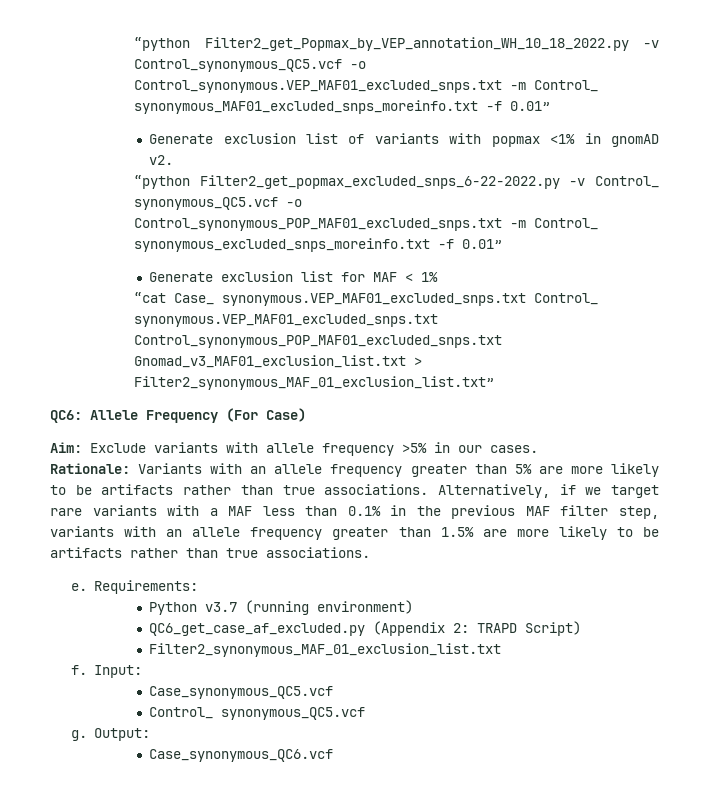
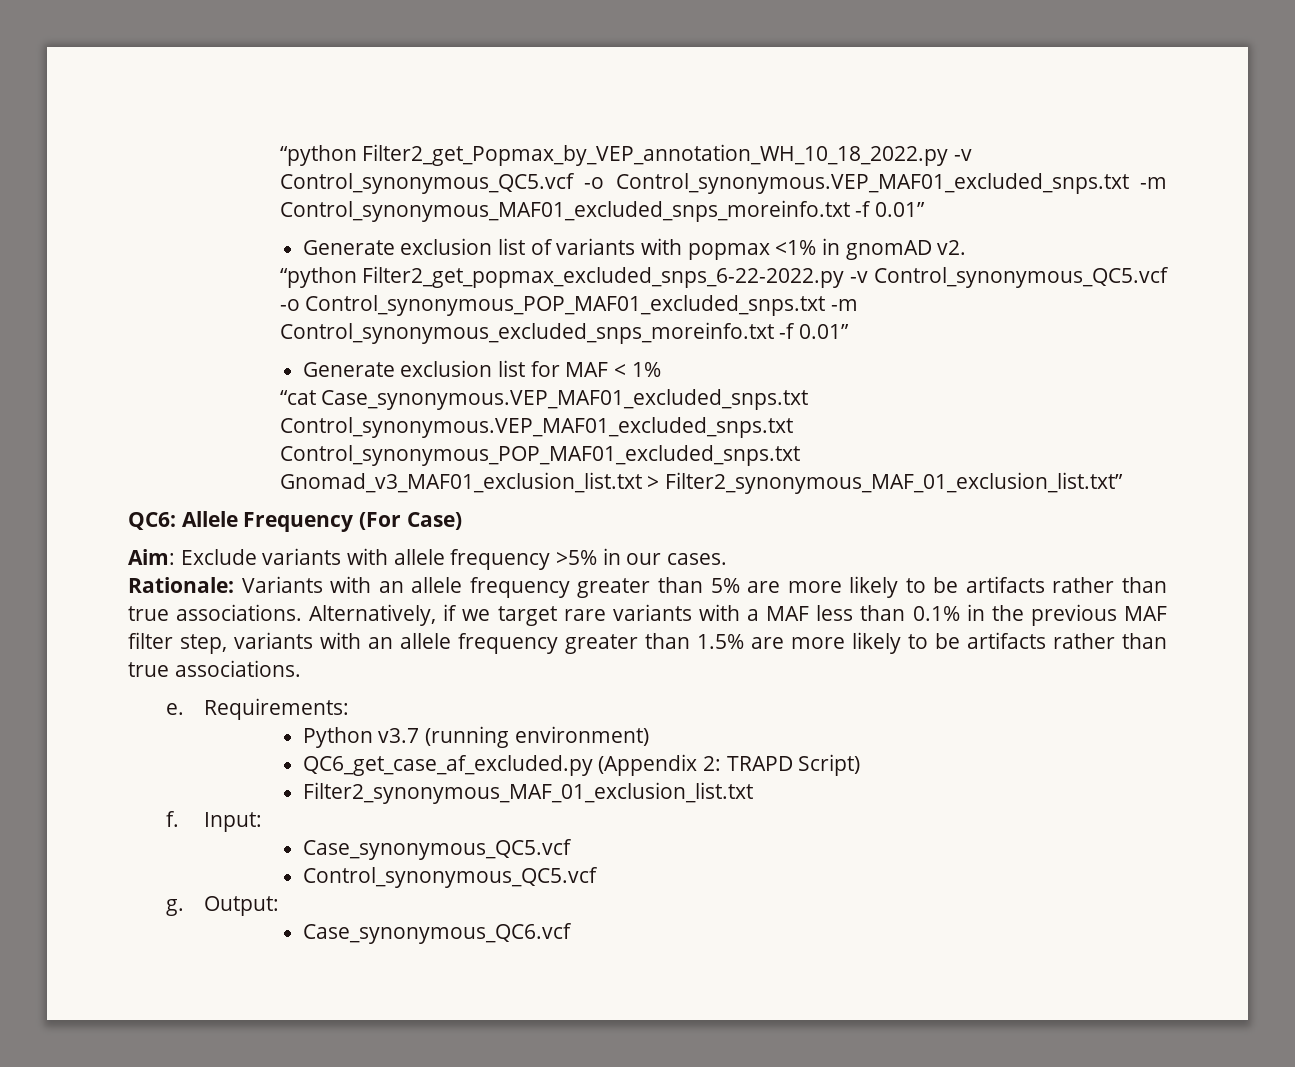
- “python Filter2_get_Popmax_by_VEP_annotation_WH_10_18_2022.py -v Control_synonymous_QC5.vcf -o Control_synonymous.VEP_MAF01_excluded_snps.txt -m Control_ synonymous_MAF01_excluded_snps_moreinfo.txt -f 0.01”
+ “python Filter2_get_Popmax_by_VEP_annotation_WH_10_18_2022.py -v Control_synonymous_QC5.vcf -o Control_synonymous.VEP_MAF01_excluded_snps.txt -m Control_synonymous_MAF01_excluded_snps_moreinfo.txt -f 0.01”
- “python Filter2_get_popmax_excluded_snps_6-22-2022.py -v Control_ synonymous_QC5.vcf -o Control_synonymous_POP_MAF01_excluded_snps.txt -m Control_ synonymous_excluded_snps_moreinfo.txt -f 0.01”
+ “python Filter2_get_popmax_excluded_snps_6-22-2022.py -v Control_synonymous_QC5.vcf -o Control_synonymous_POP_MAF01_excluded_snps.txt -m Control_synonymous_excluded_snps_moreinfo.txt -f 0.01”
- “cat Case_ synonymous.VEP_MAF01_excluded_snps.txt Control_ synonymous.VEP_MAF01_excluded_snps.txt Control_synonymous_POP_MAF01_excluded_snps.txt Gnomad_v3_MAF01_exclusion_list.txt > Filter2_synonymous_MAF_01_exclusion_list.txt”
+ “cat Case_synonymous.VEP_MAF01_excluded_snps.txt Control_synonymous.VEP_MAF01_excluded_snps.txt Control_synonymous_POP_MAF01_excluded_snps.txt Gnomad_v3_MAF01_exclusion_list.txt > Filter2_synonymous_MAF_01_exclusion_list.txt”
  Case_synonymous_QC5.vcf
- Control_ synonymous_QC5.vcf
+ Control_synonymous_QC5.vcf

